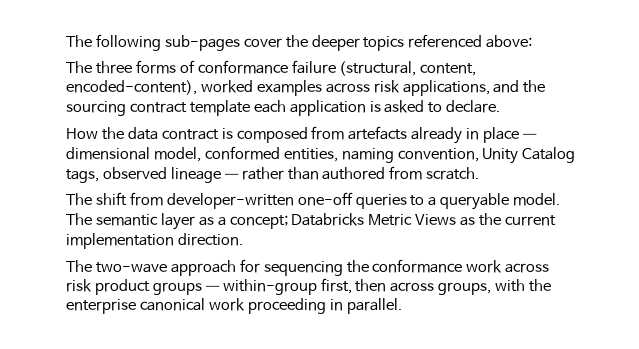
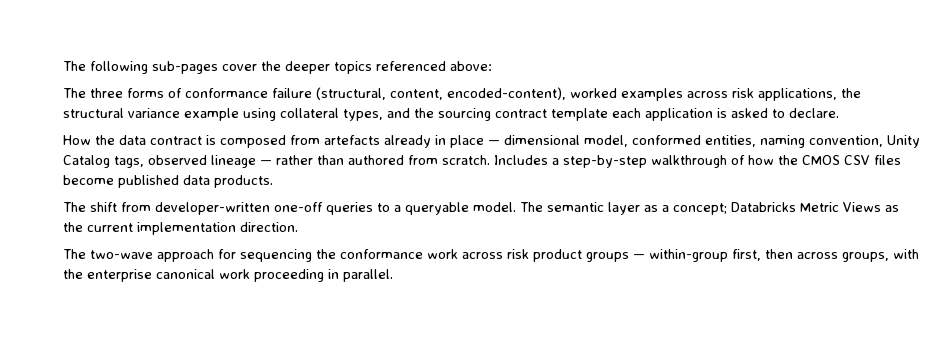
- The three forms of conformance failure (structural, content, encoded-content), worked examples across risk applications, and the sourcing contract template each application is asked to declare.
+ The three forms of conformance failure (structural, content, encoded-content), worked examples across risk applications, the structural variance example using collateral types, and the sourcing contract template each application is asked to declare.
+ Includes a step-by-step walkthrough of how the CMOS CSV files become published data products.

